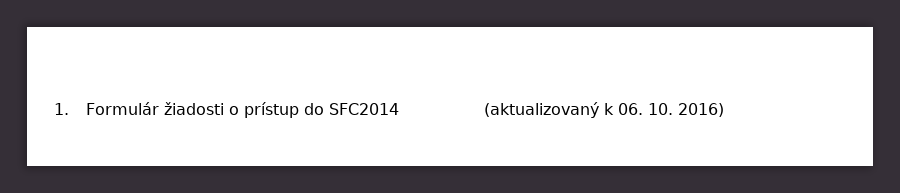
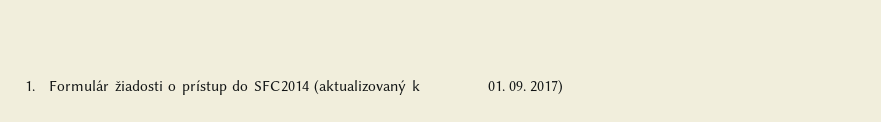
- 1. Formulár žiadosti o prístup do SFC2014 (aktualizovaný k 06. 10. 2016)
+ 1. Formulár žiadosti o prístup do SFC2014 (aktualizovaný k 01. 09. 2017)

